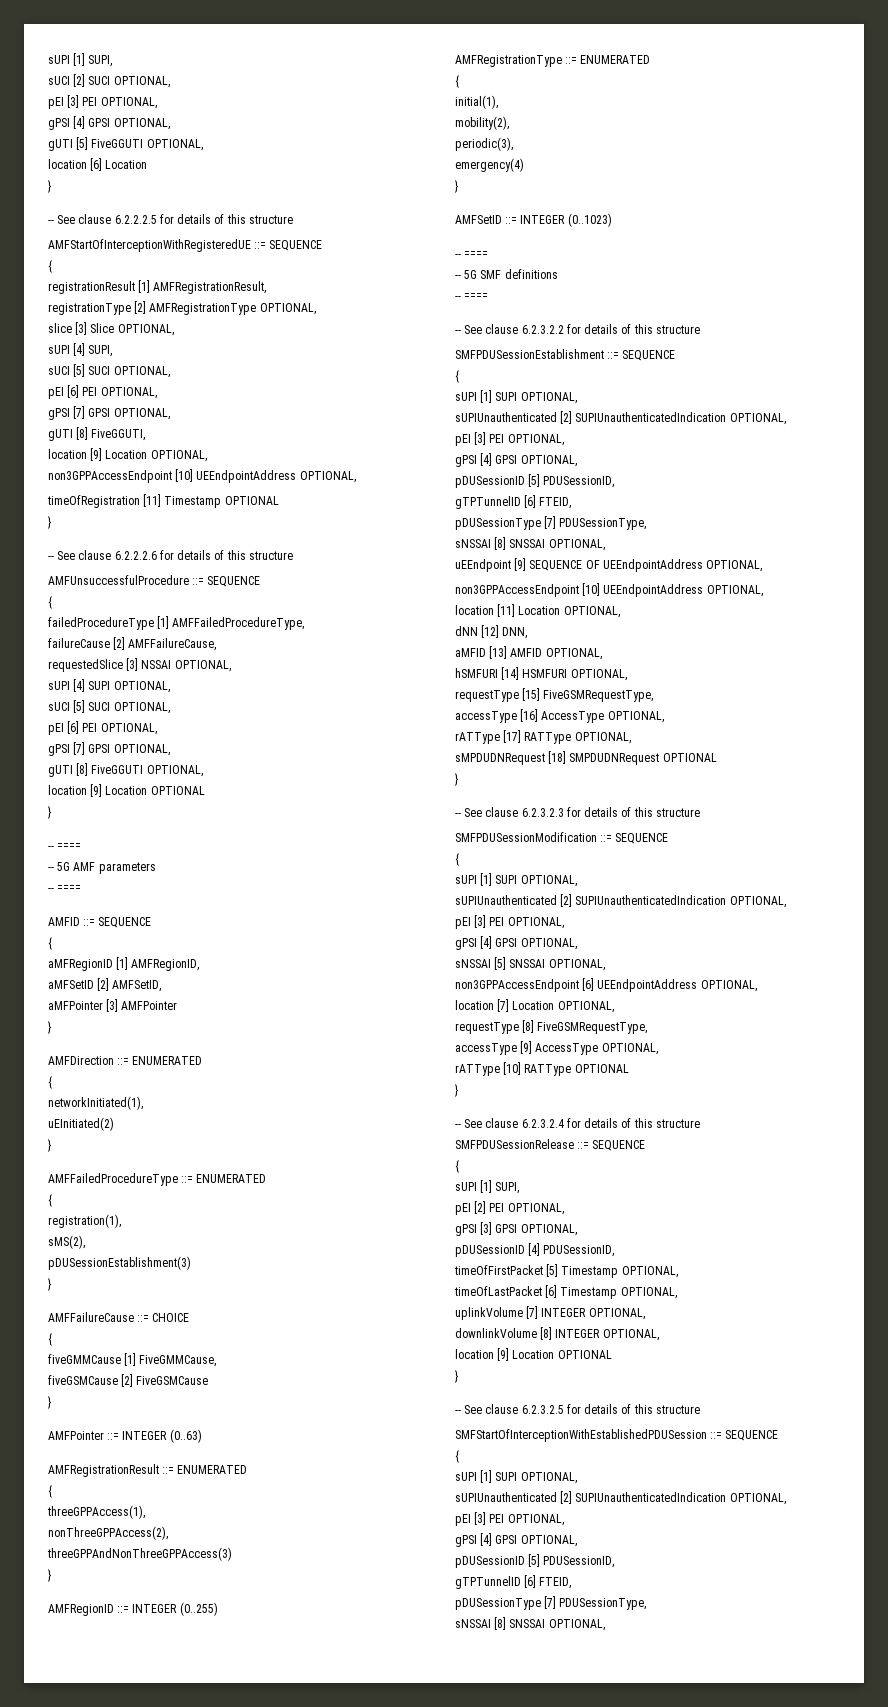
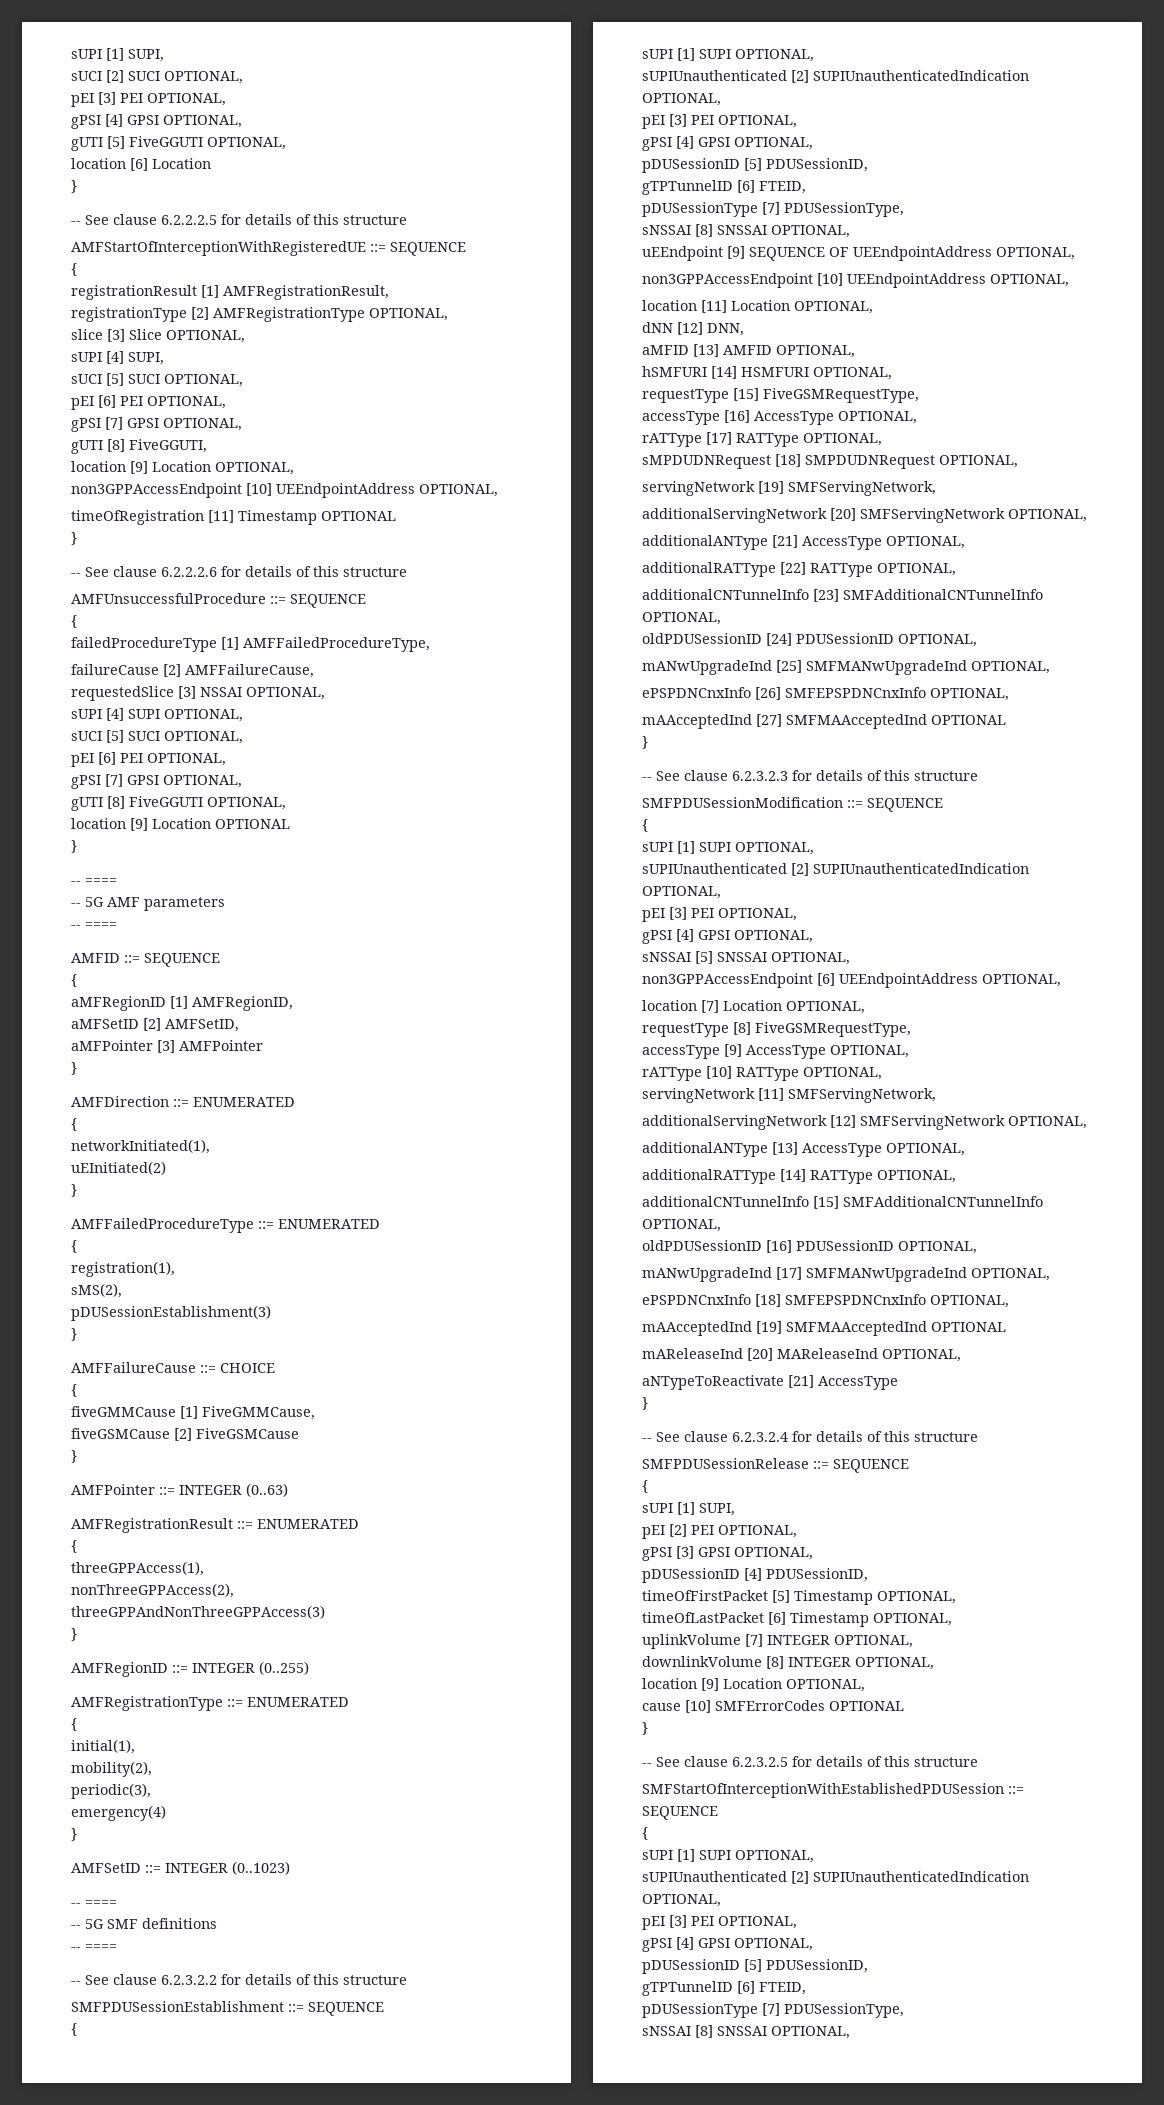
- sMPDUDNRequest [18] SMPDUDNRequest OPTIONAL
+ sMPDUDNRequest [18] SMPDUDNRequest OPTIONAL,
+ servingNetwork [19] SMFServingNetwork,
+ additionalServingNetwork [20] SMFServingNetwork OPTIONAL,
+ additionalANType [21] AccessType OPTIONAL,
+ additionalRATType [22] RATType OPTIONAL,
+ additionalCNTunnelInfo [23] SMFAdditionalCNTunnelInfo OPTIONAL,
+ oldPDUSessionID [24] PDUSessionID OPTIONAL,
+ mANwUpgradeInd [25] SMFMANwUpgradeInd OPTIONAL,
+ ePSPDNCnxInfo [26] SMFEPSPDNCnxInfo OPTIONAL,
+ mAAcceptedInd [27] SMFMAAcceptedInd OPTIONAL
- rATType [10] RATType OPTIONAL
+ rATType [10] RATType OPTIONAL,
+ servingNetwork [11] SMFServingNetwork,
+ additionalServingNetwork [12] SMFServingNetwork OPTIONAL,
+ additionalANType [13] AccessType OPTIONAL,
+ additionalRATType [14] RATType OPTIONAL,
+ additionalCNTunnelInfo [15] SMFAdditionalCNTunnelInfo OPTIONAL,
+ oldPDUSessionID [16] PDUSessionID OPTIONAL,
+ mANwUpgradeInd [17] SMFMANwUpgradeInd OPTIONAL,
+ ePSPDNCnxInfo [18] SMFEPSPDNCnxInfo OPTIONAL,
+ mAAcceptedInd [19] SMFMAAcceptedInd OPTIONAL
+ mAReleaseInd [20] MAReleaseInd OPTIONAL,
+ aNTypeToReactivate [21] AccessType
  downlinkVolume [8] INTEGER OPTIONAL,
- location [9] Location OPTIONAL
+ location [9] Location OPTIONAL,
+ cause [10] SMFErrorCodes OPTIONAL

